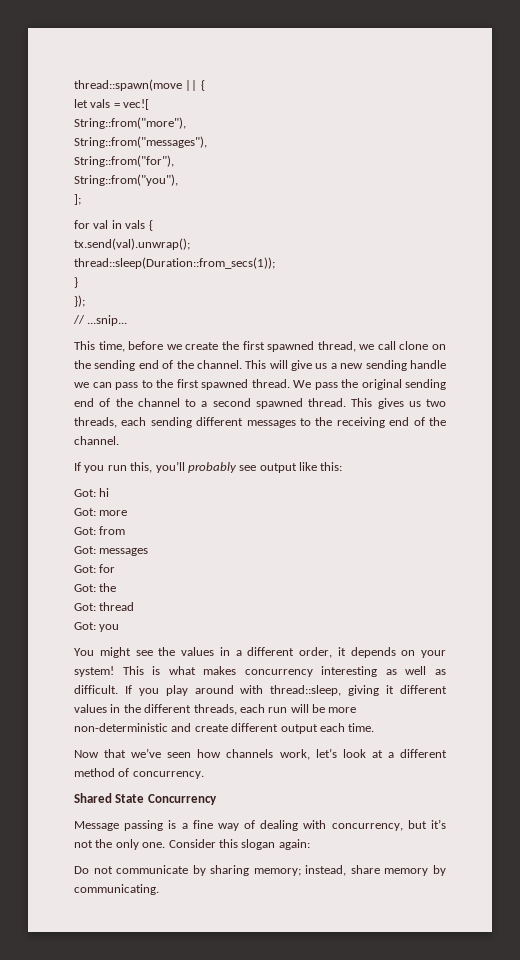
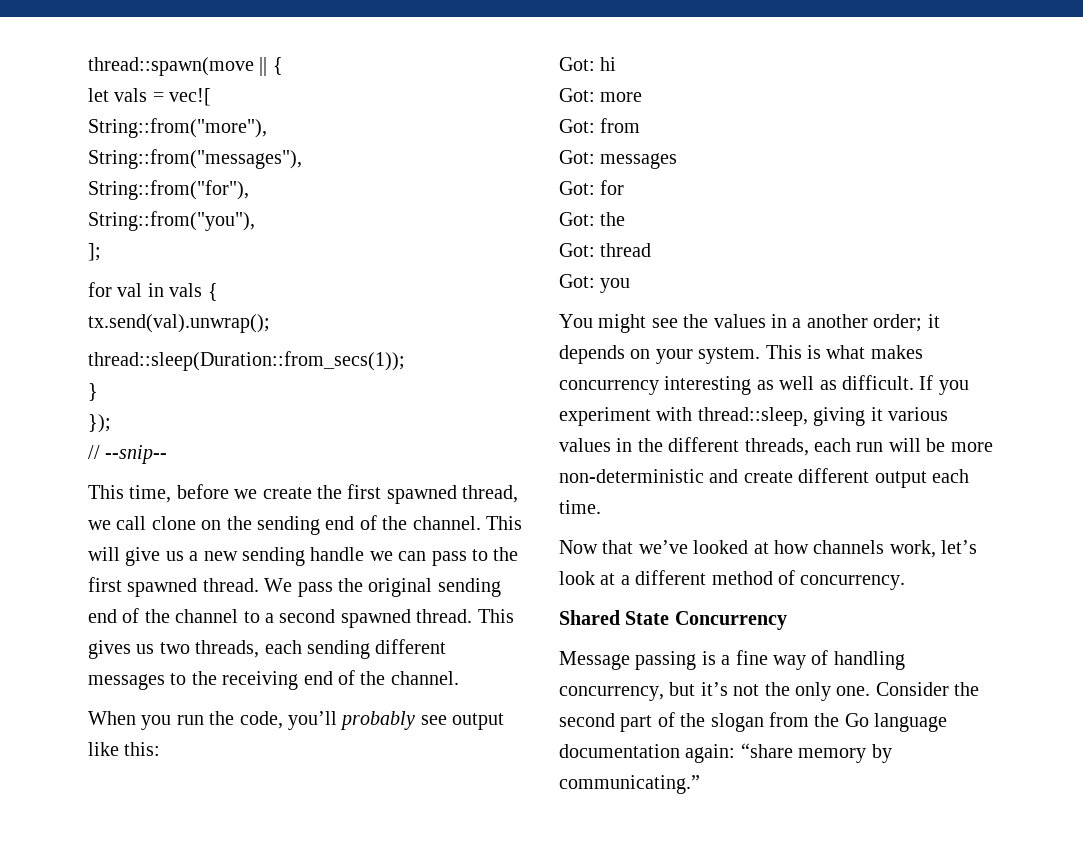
- // ...snip...
+ // --snip--
- If you run this, you’ll probably see output like this:
+ When you run the code, you’ll probably see output like this:
- You might see the values in a different order, it depends on your system!
+ You might see the values in a another order; it depends on your system.
- If you play around with thread::sleep, giving it different values in the different threads, each run will be more non-deterministic and create different output each time.
+ If you experiment with thread::sleep, giving it various values in the different threads, each run will be more non-deterministic and create different output each time.
- Now that we’ve seen how channels work, let’s look at a different method of concurrency.
+ Now that we’ve looked at how channels work, let’s look at a different method of concurrency.
- Message passing is a fine way of dealing with concurrency, but it’s not the only one.
+ Message passing is a fine way of handling concurrency, but it’s not the only one.
- Consider this slogan again:
- Do not communicate by sharing memory; instead, share memory by communicating.
+ Consider the second part of the slogan from the Go language documentation again: “share memory by communicating.”

